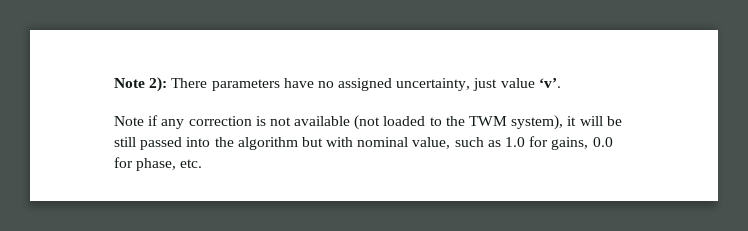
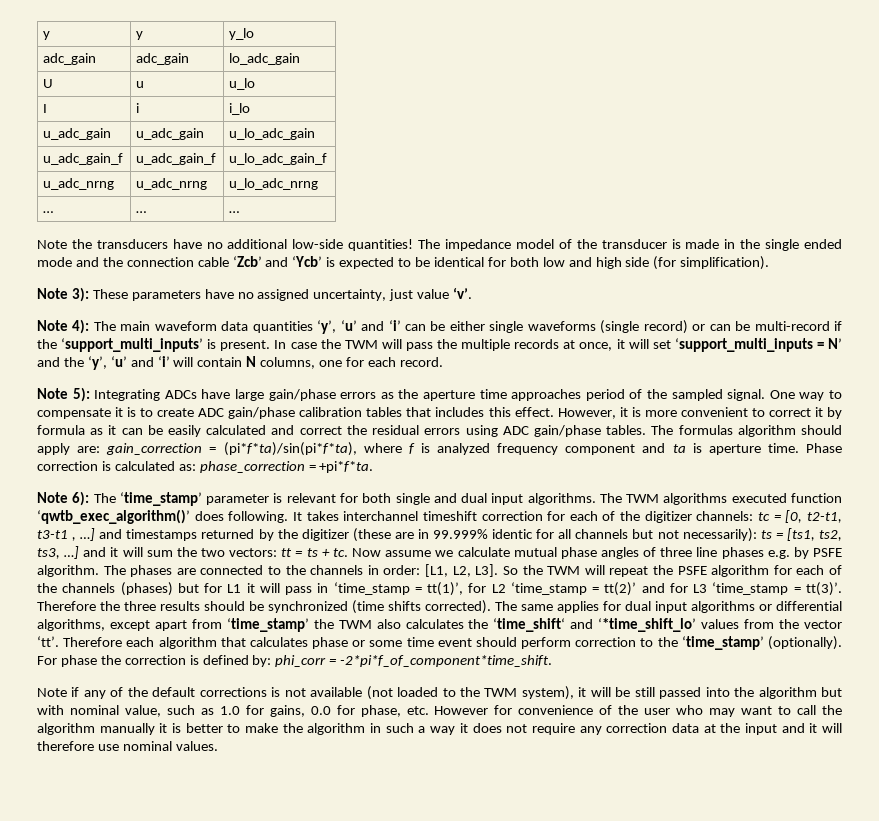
- Note 2): There parameters have no assigned uncertainty, just value ‘v’.
+ y | y | y_lo
+ adc_gain | adc_gain | lo_adc_gain
+ U | u | u_lo
+ I | i | i_lo
+ u_adc_gain | u_adc_gain | u_lo_adc_gain
+ u_adc_gain_f | u_adc_gain_f | u_lo_adc_gain_f
+ u_adc_nrng | u_adc_nrng | u_lo_adc_nrng
+ … | … | …
+ Note the transducers have no additional low-side quantities! The impedance model of the transducer is made in the single ended mode and the connection cable ‘Zcb’ and ‘Ycb’ is expected to be identical for both low and high side (for simplification).
+ Note 3): These parameters have no assigned uncertainty, just value ‘v’.
+ Note 4): The main waveform data quantities ‘y’, ‘u’ and ‘i’ can be either single waveforms (single record) or can be multi-record if the ‘support_multi_inputs’ is present. In case the TWM will pass the multiple records at once, it will set ‘support_multi_inputs = N’ and the ‘y’, ‘u’ and ‘i’ will contain N columns, one for each record.
+ Note 5): Integrating ADCs have large gain/phase errors as the aperture time approaches period of the sampled signal. One way to compensate it is to create ADC gain/phase calibration tables that includes this effect. However, it is more convenient to correct it by formula as it can be easily calculated and correct the residual errors using ADC gain/phase tables. The formulas algorithm should apply are: gain_correction = (pi*f*ta)/sin(pi*f*ta), where f is analyzed frequency component and ta is aperture time. Phase correction is calculated as: phase_correction = +pi*f*ta.
+ Note 6): The ‘time_stamp’ parameter is relevant for both single and dual input algorithms. The TWM algorithms executed function ‘qwtb_exec_algorithm()’ does following. It takes interchannel timeshift correction for each of the digitizer channels: tc = [0, t2-t1, t3-t1 , …] and timestamps returned by the digitizer (these are in 99.999% identic for all channels but not necessarily): ts = [ts1, ts2, ts3, …] and it will sum the two vectors: tt = ts + tc. Now assume we calculate mutual phase angles of three line phases e.g. by PSFE algorithm. The phases are connected to the channels in order: [L1, L2, L3]. So the TWM will repeat the PSFE algorithm for each of the channels (phases) but for L1 it will pass in ‘time_stamp = tt(1)’, for L2 ‘time_stamp = tt(2)’ and for L3 ‘time_stamp = tt(3)’. Therefore the three results should be synchronized (time shifts corrected). The same applies for dual input algorithms or differential algorithms, except apart from ‘time_stamp’ the TWM also calculates the ‘time_shift‘ and ‘*time_shift_lo’ values from the vector ‘tt’. Therefore each algorithm that calculates phase or some time event should perform correction to the ‘time_stamp’ (optionally). For phase the correction is defined by: phi_corr = -2*pi*f_of_component*time_shift.
- Note if any correction is not available (not loaded to the TWM system), it will be still passed into the algorithm but with nominal value, such as 1.0 for gains, 0.0 for phase, etc.
+ Note if any of the default corrections is not available (not loaded to the TWM system), it will be still passed into the algorithm but with nominal value, such as 1.0 for gains, 0.0 for phase, etc. However for convenience of the user who may want to call the algorithm manually it is better to make the algorithm in such a way it does not require any correction data at the input and it will therefore use nominal values.

